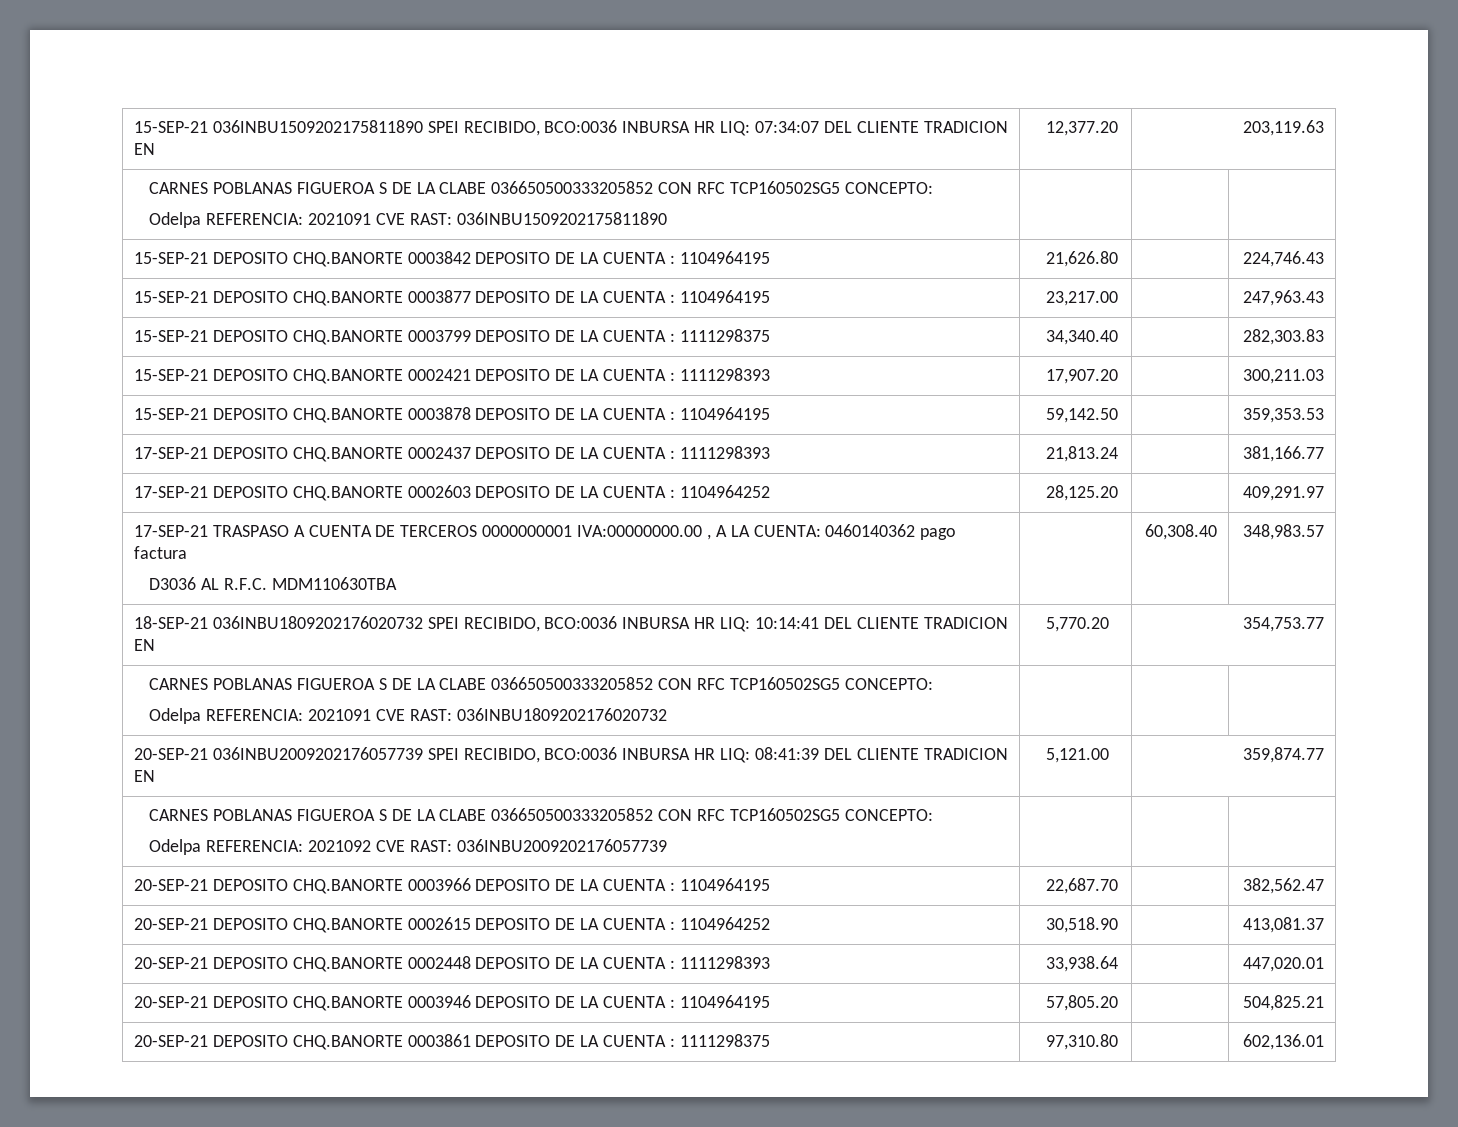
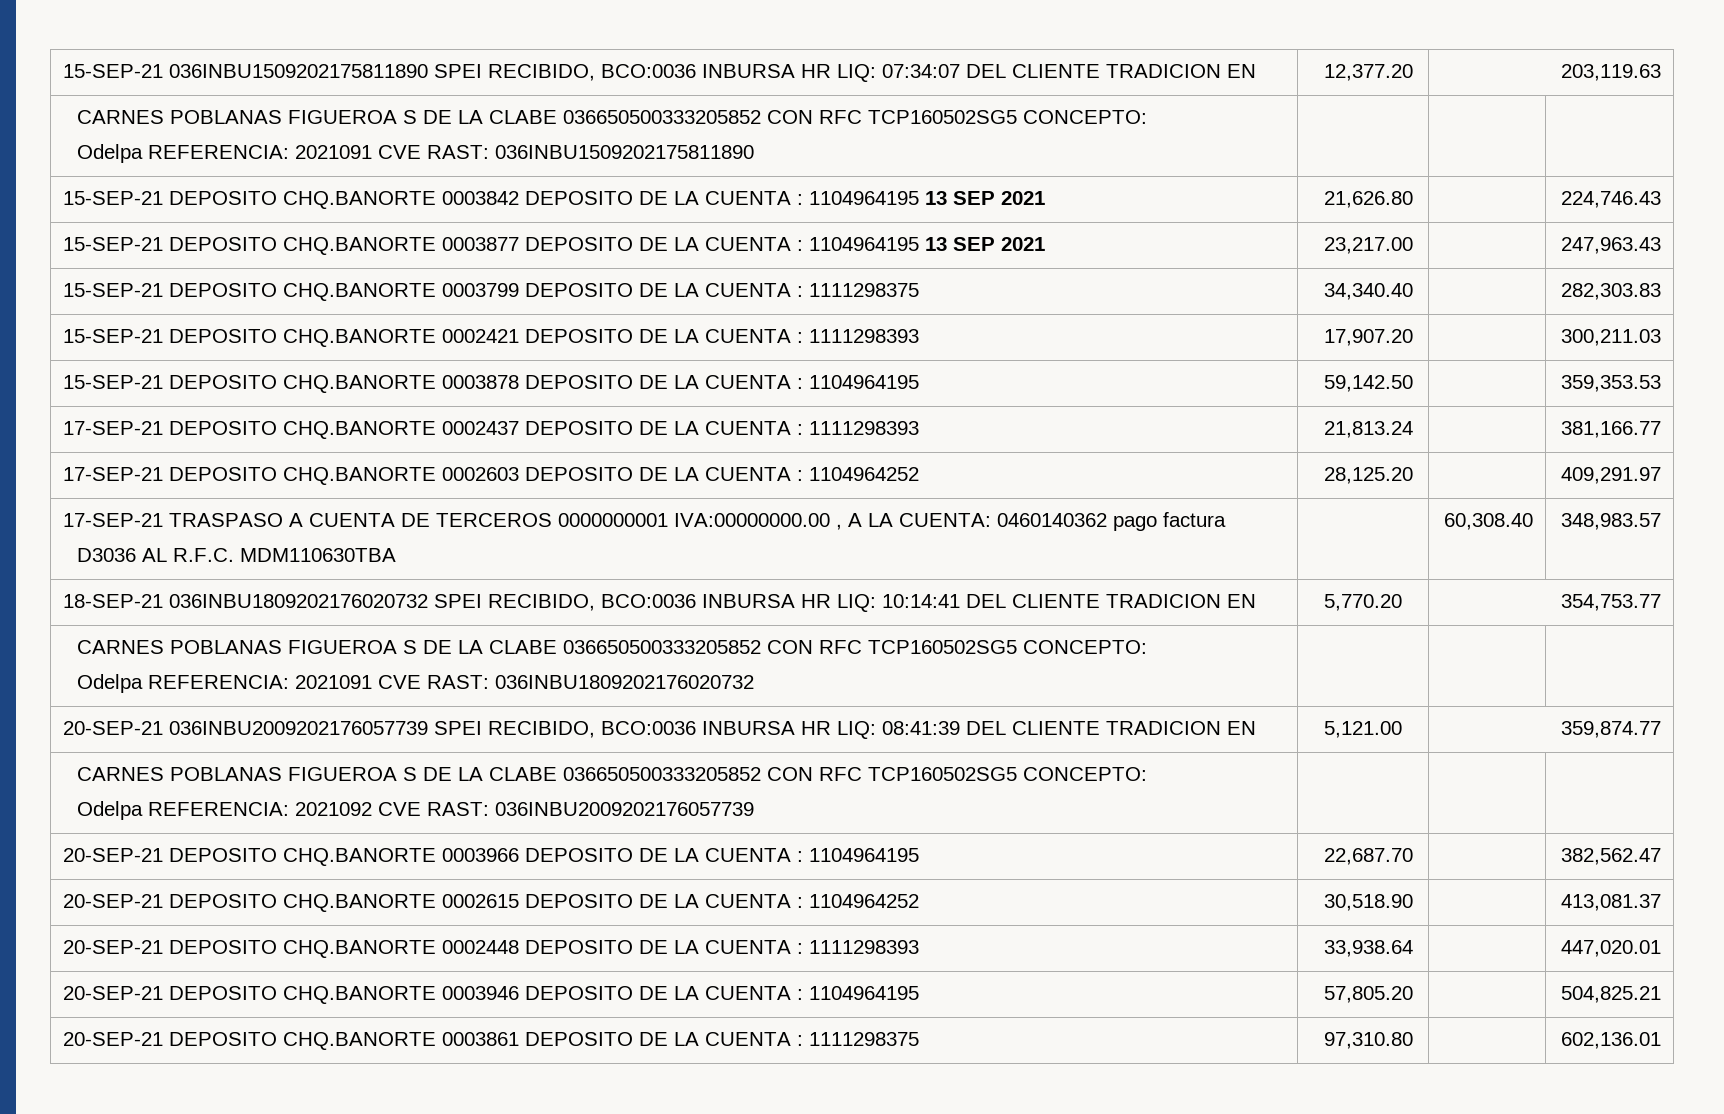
- 15-SEP-21 DEPOSITO CHQ.BANORTE 0003842 DEPOSITO DE LA CUENTA : 1104964195 | 21,626.80 | | 224,746.43
+ 15-SEP-21 DEPOSITO CHQ.BANORTE 0003842 DEPOSITO DE LA CUENTA : 1104964195 13 SEP 2021 | 21,626.80 | | 224,746.43
- 15-SEP-21 DEPOSITO CHQ.BANORTE 0003877 DEPOSITO DE LA CUENTA : 1104964195 | 23,217.00 | | 247,963.43
+ 15-SEP-21 DEPOSITO CHQ.BANORTE 0003877 DEPOSITO DE LA CUENTA : 1104964195 13 SEP 2021 | 23,217.00 | | 247,963.43

